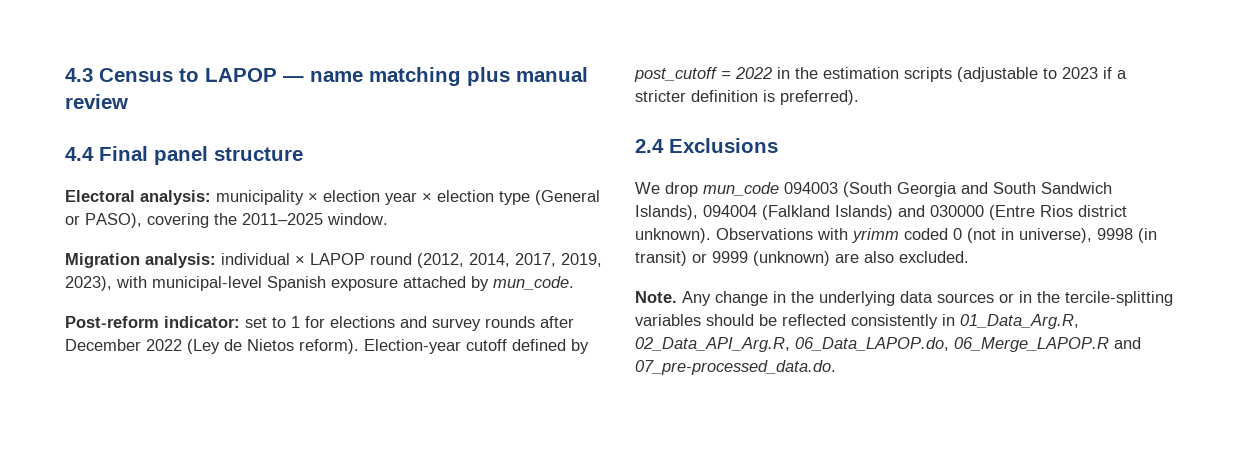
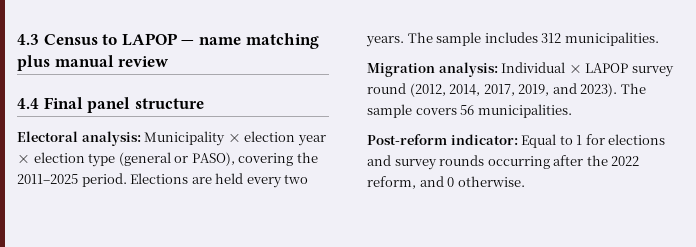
- Electoral analysis: municipality × election year × election type (General or PASO), covering the 2011–2025 window.
+ Electoral analysis: Municipality × election year × election type (general or PASO), covering the 2011–2025 period. Elections are held every two years. The sample includes 312 municipalities.
- Migration analysis: individual × LAPOP round (2012, 2014, 2017, 2019, 2023), with municipal-level Spanish exposure attached by mun_code.
+ Migration analysis: Individual × LAPOP survey round (2012, 2014, 2017, 2019, and 2023). The sample covers 56 municipalities.
- Post-reform indicator: set to 1 for elections and survey rounds after December 2022 (Ley de Nietos reform). Election-year cutoff defined by post_cutoff = 2022 in the estimation scripts (adjustable to 2023 if a stricter definition is preferred).
- 2.4 Exclusions
- We drop mun_code 094003 (South Georgia and South Sandwich Islands), 094004 (Falkland Islands) and 030000 (Entre Rios district unknown). Observations with yrimm coded 0 (not in universe), 9998 (in transit) or 9999 (unknown) are also excluded.
- Note. Any change in the underlying data sources or in the tercile-splitting variables should be reflected consistently in 01_Data_Arg.R, 02_Data_API_Arg.R, 06_Data_LAPOP.do, 06_Merge_LAPOP.R and 07_pre-processed_data.do.
+ Post-reform indicator: Equal to 1 for elections and survey rounds occurring after the 2022 reform, and 0 otherwise.

